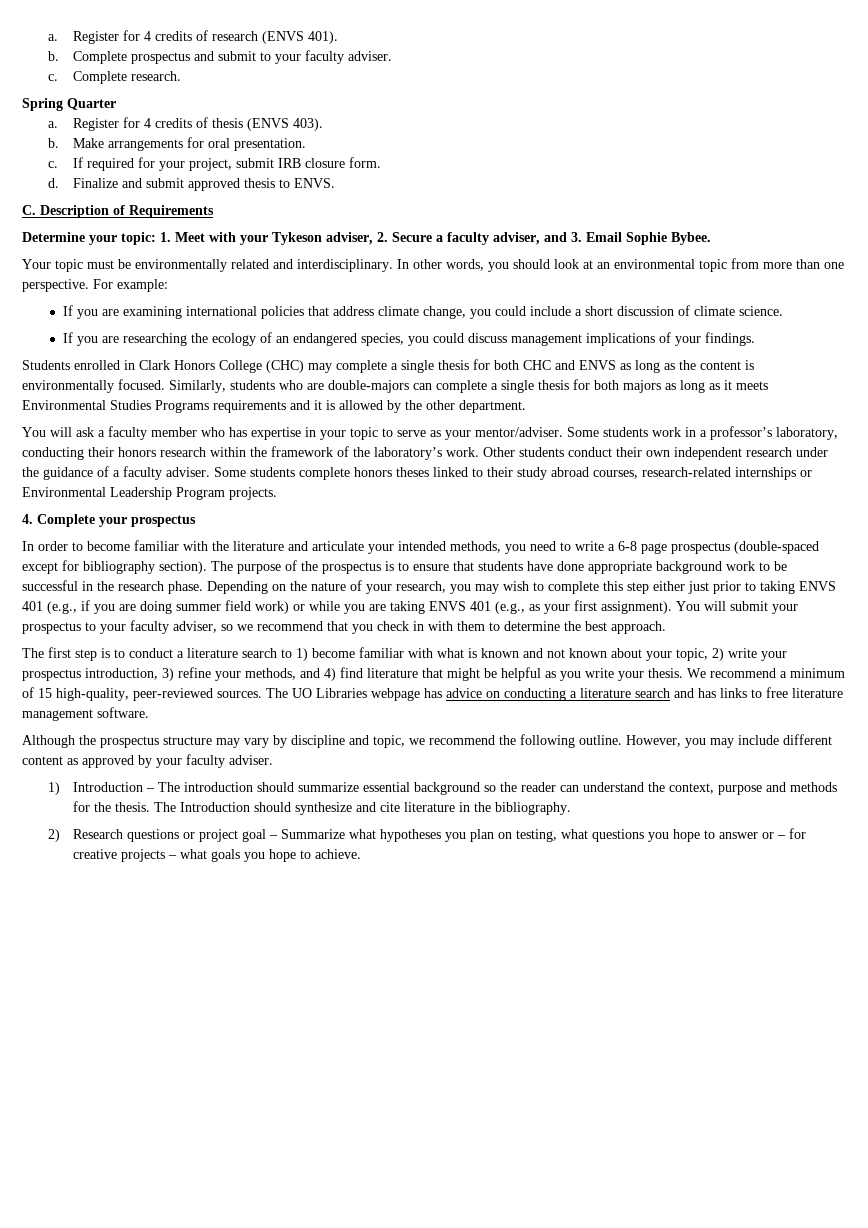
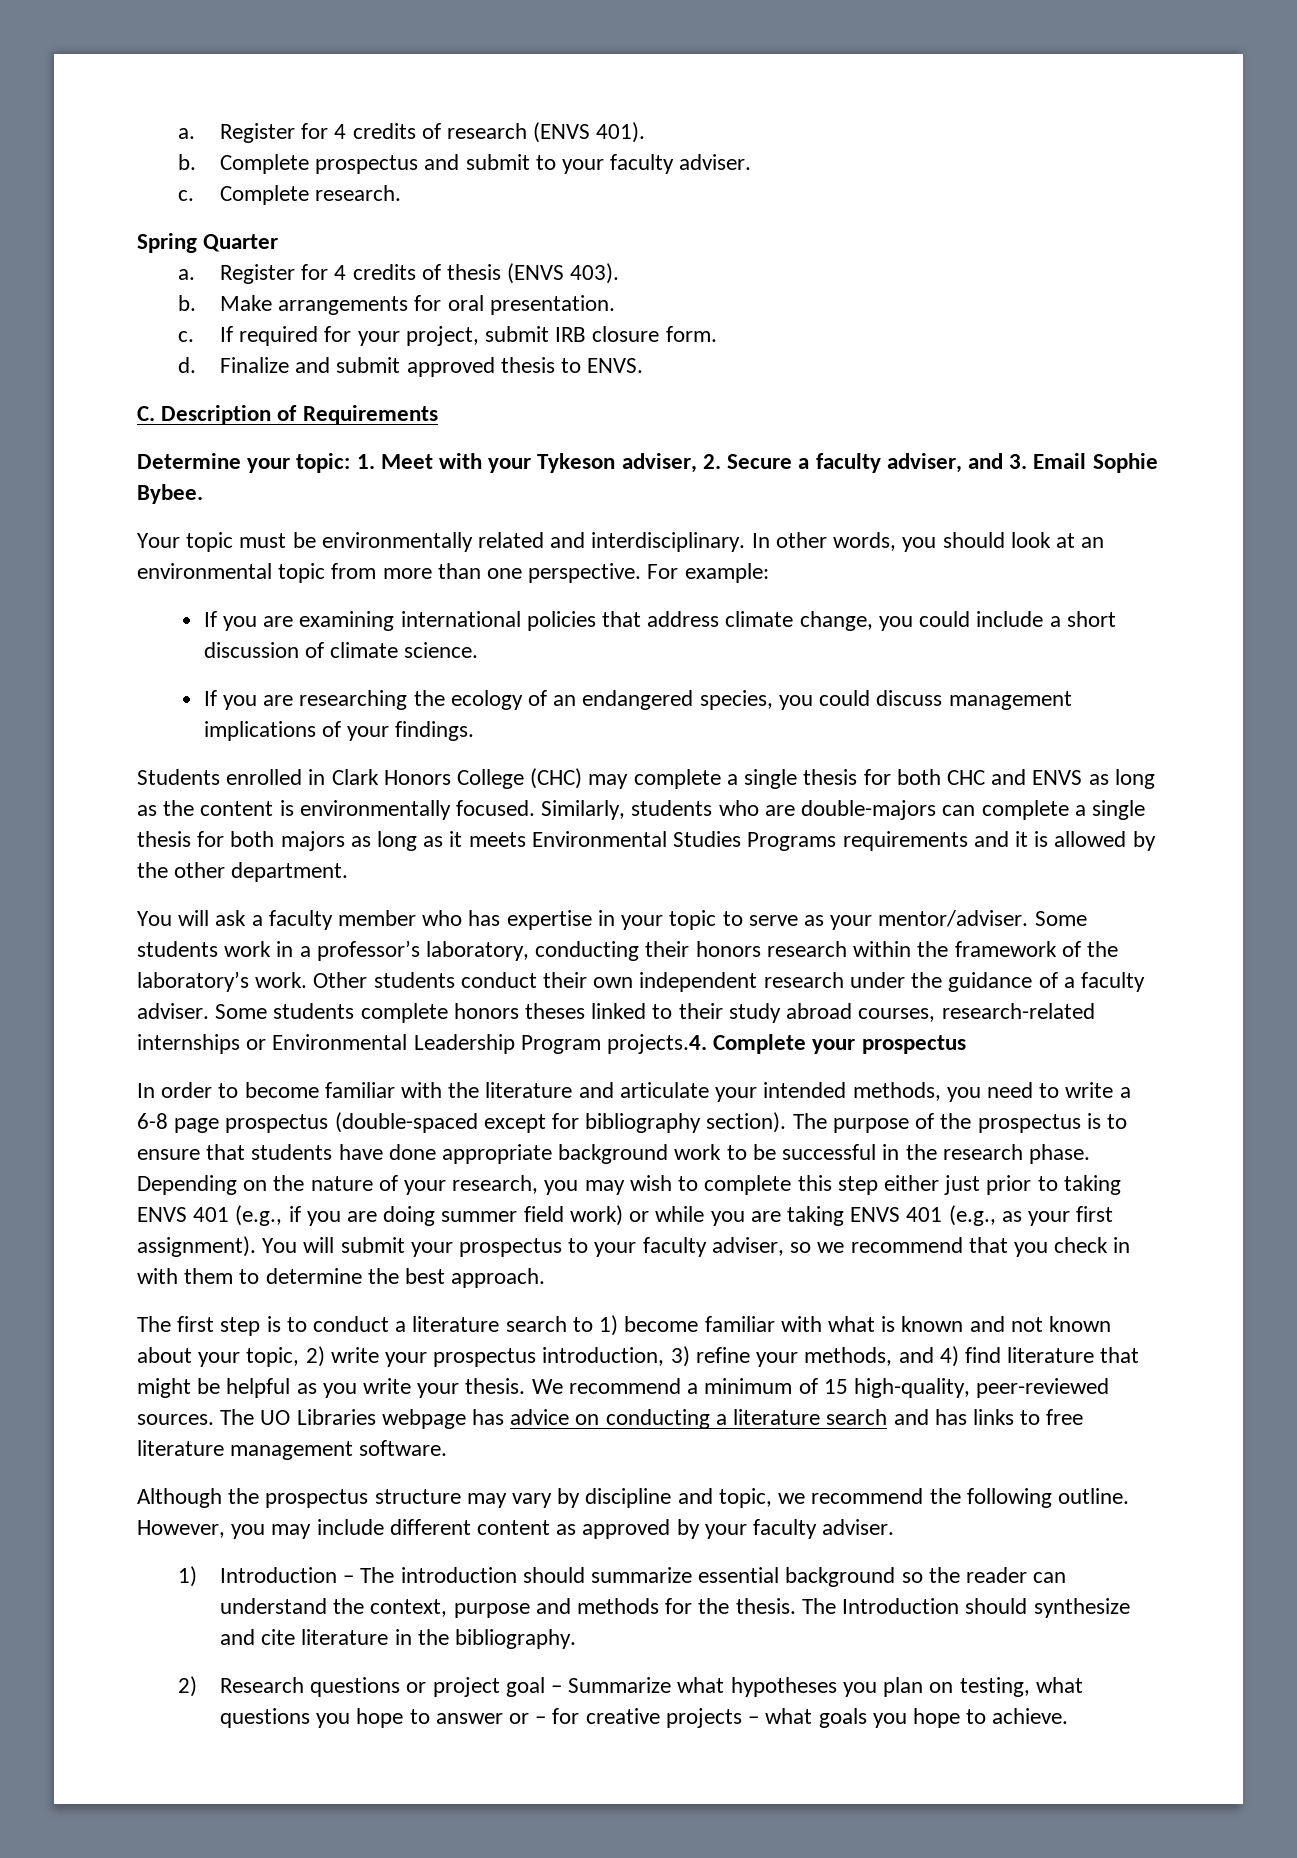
- Some students complete honors theses linked to their study abroad courses, research-related internships or Environmental Leadership Program projects.
- 4. Complete your prospectus
+ Some students complete honors theses linked to their study abroad courses, research-related internships or Environmental Leadership Program projects.4. Complete your prospectus

